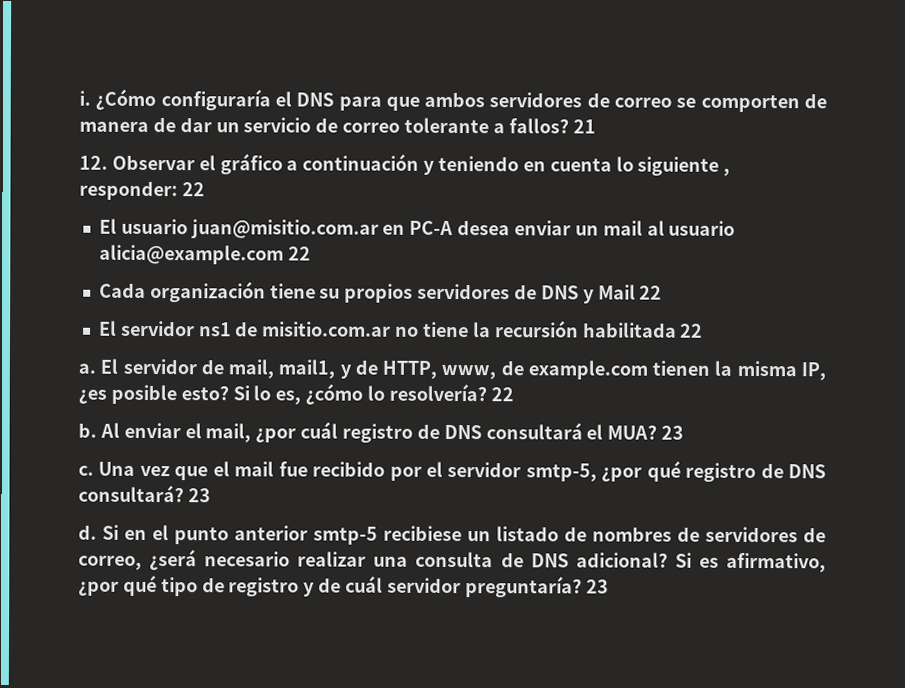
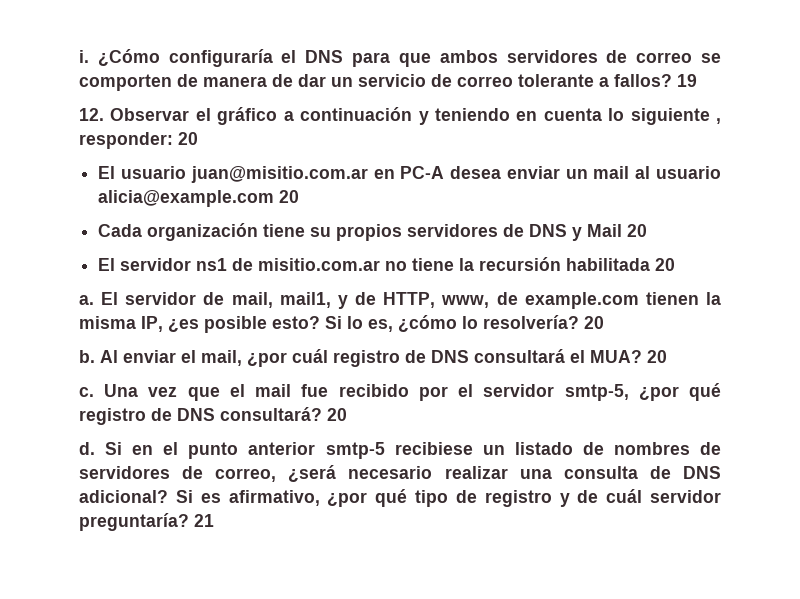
- 21
+ 19
- 12. Observar el gráfico a continuación y teniendo en cuenta lo siguiente , responder: 22
+ 12. Observar el gráfico a continuación y teniendo en cuenta lo siguiente , responder: 20
- El usuario juan@misitio.com.ar en PC-A desea enviar un mail al usuario alicia@example.com 22
+ El usuario juan@misitio.com.ar en PC-A desea enviar un mail al usuario alicia@example.com 20
- Cada organización tiene su propios servidores de DNS y Mail 22
+ Cada organización tiene su propios servidores de DNS y Mail 20
- El servidor ns1 de misitio.com.ar no tiene la recursión habilitada 22
+ El servidor ns1 de misitio.com.ar no tiene la recursión habilitada 20
- Si lo es, ¿cómo lo resolvería? 22
+ Si lo es, ¿cómo lo resolvería? 20
- Al enviar el mail, ¿por cuál registro de DNS consultará el MUA? 23
+ Al enviar el mail, ¿por cuál registro de DNS consultará el MUA? 20
- Una vez que el mail fue recibido por el servidor smtp-5, ¿por qué registro de DNS consultará? 23
+ Una vez que el mail fue recibido por el servidor smtp-5, ¿por qué registro de DNS consultará? 20
- Si es afirmativo, ¿por qué tipo de registro y de cuál servidor preguntaría? 23
+ Si es afirmativo, ¿por qué tipo de registro y de cuál servidor preguntaría? 21

